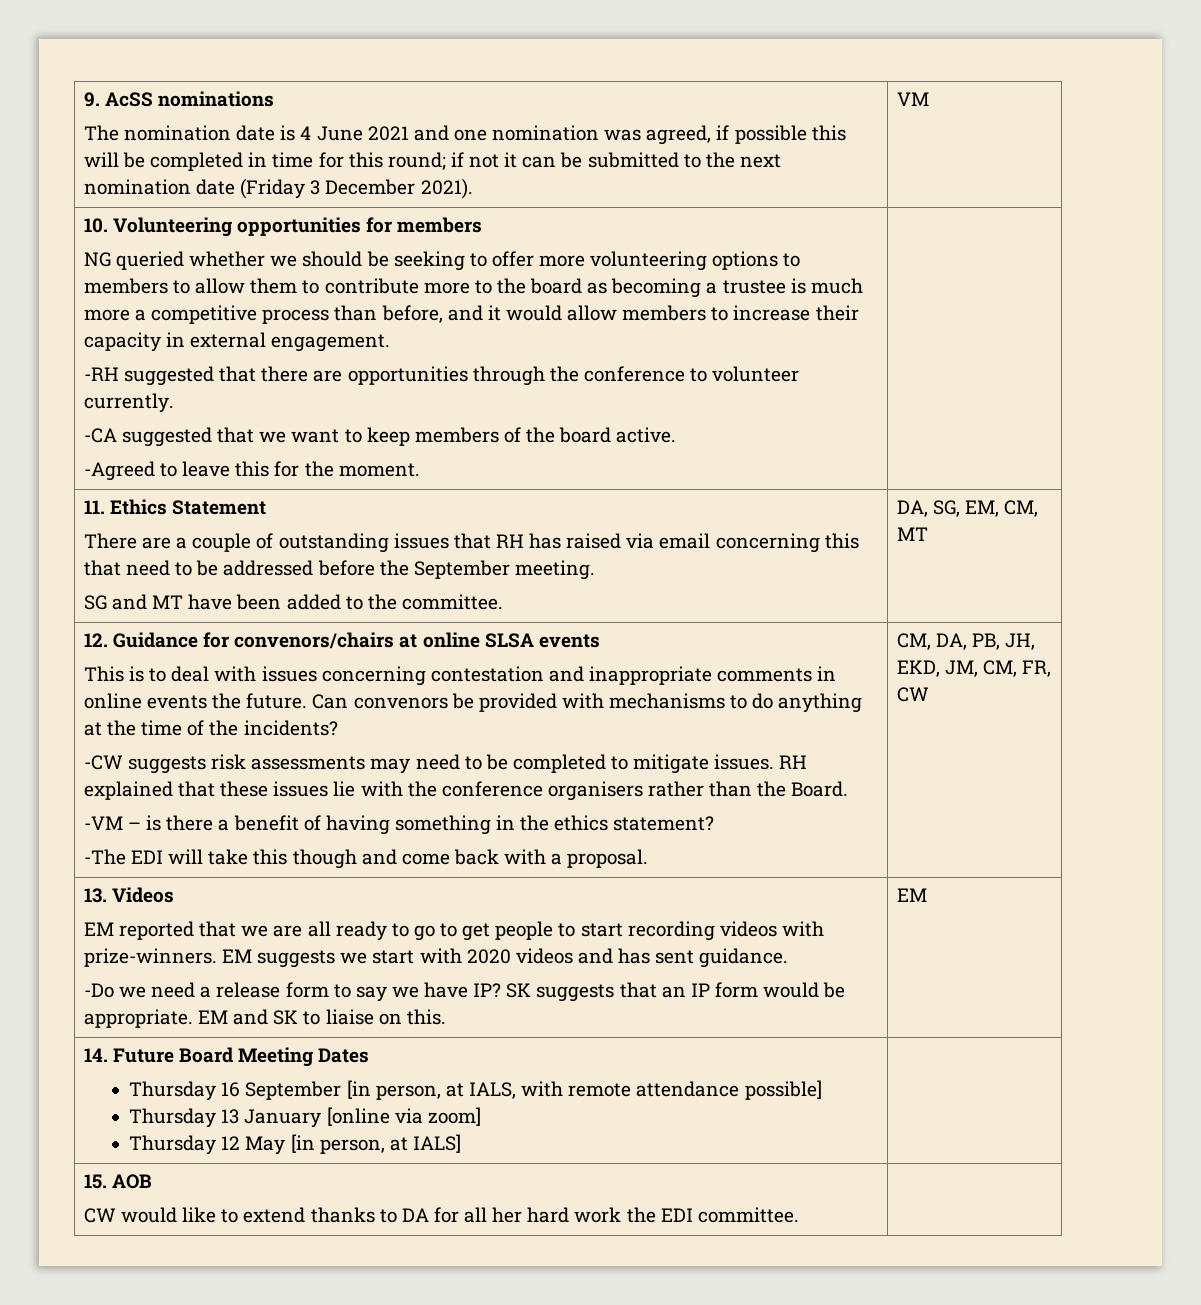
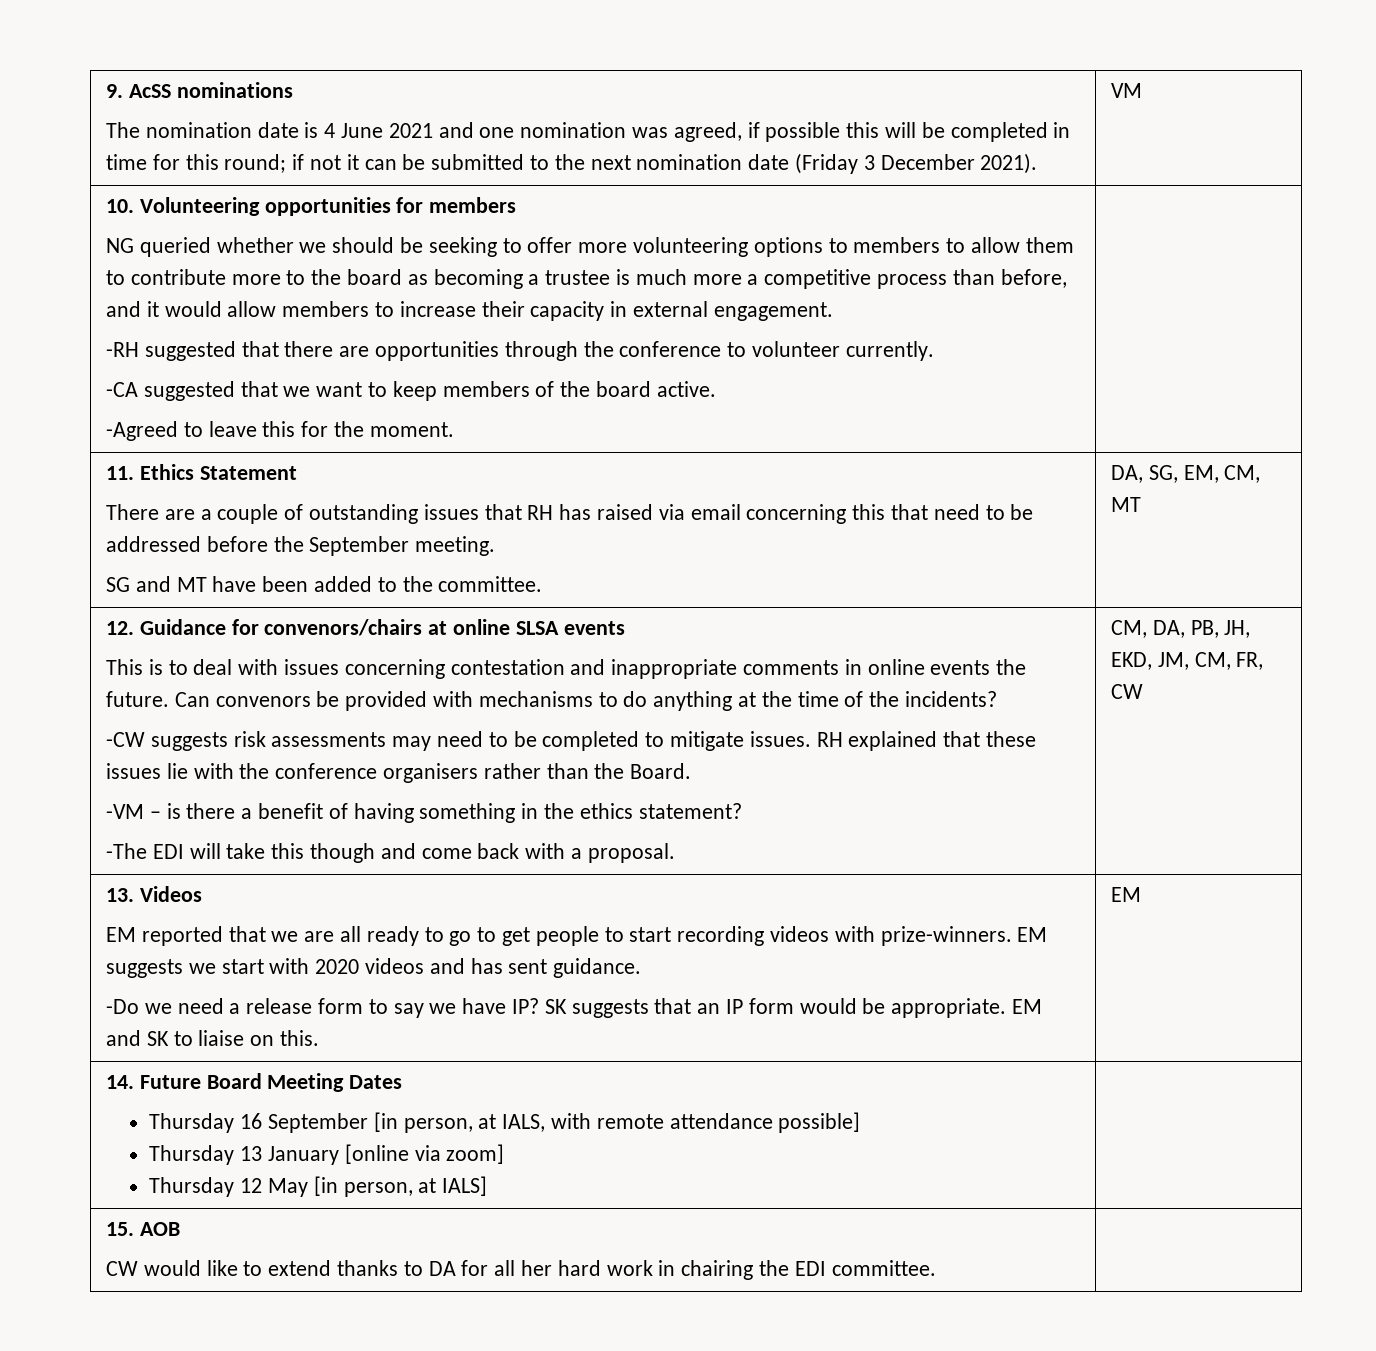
  15. AOB
- CW would like to extend thanks to DA for all her hard work the EDI committee. |
+ CW would like to extend thanks to DA for all her hard work in chairing the EDI committee. |

